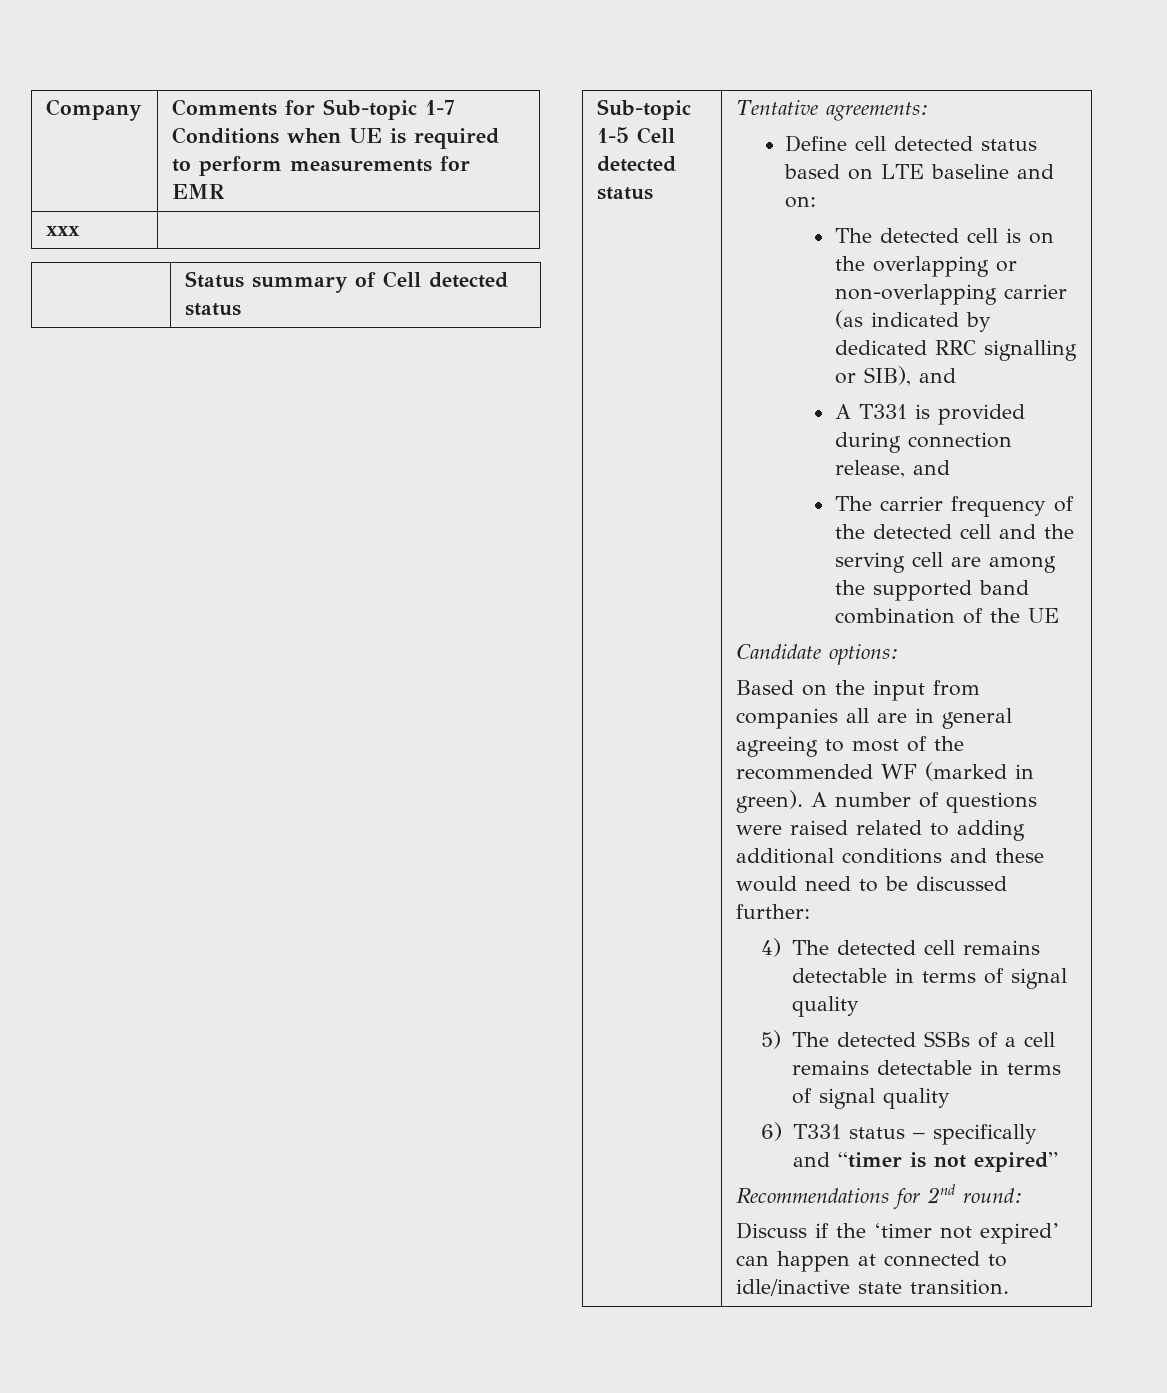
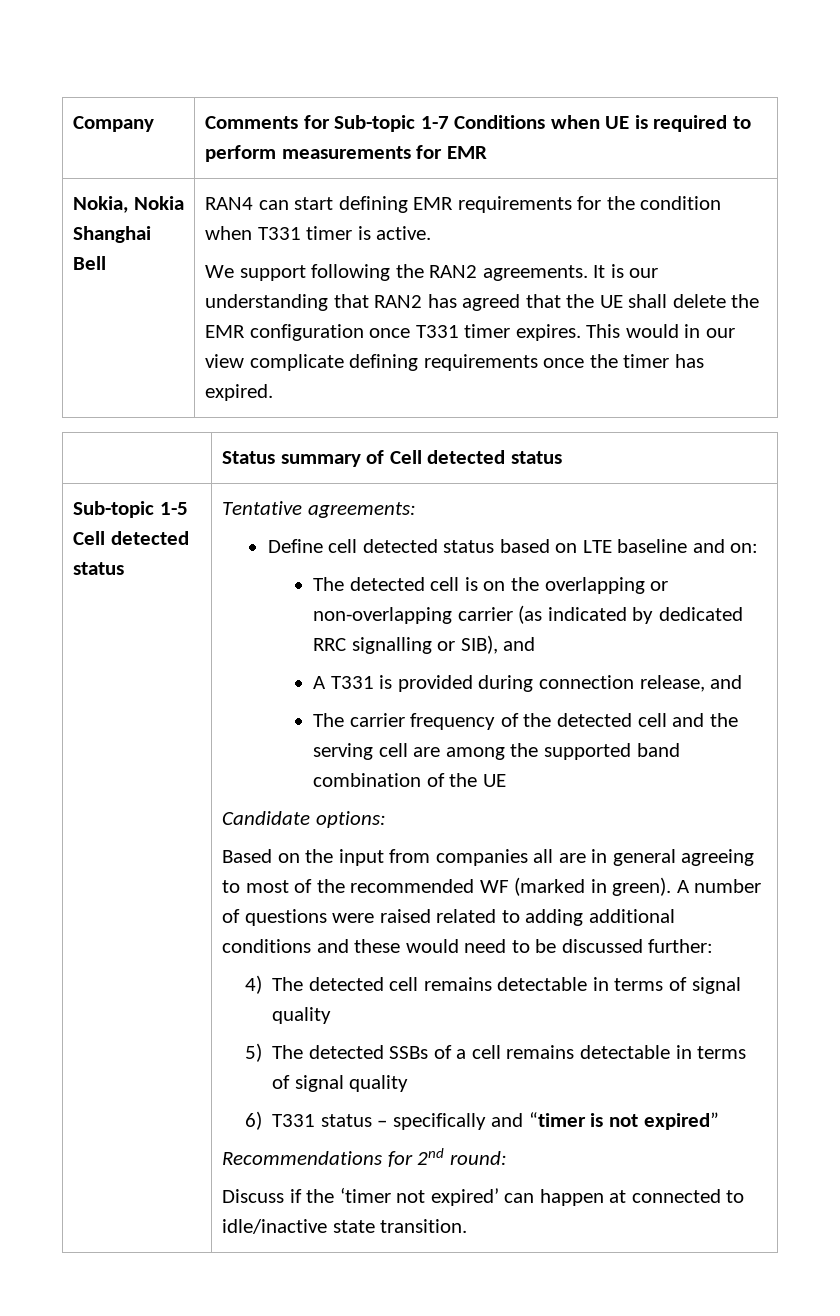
- xxx
+ Nokia, Nokia Shanghai Bell | RAN4 can start defining EMR requirements for the condition when T331 timer is active.
+ We support following the RAN2 agreements. It is our understanding that RAN2 has agreed that the UE shall delete the EMR configuration once T331 timer expires. This would in our view complicate defining requirements once the timer has expired.

